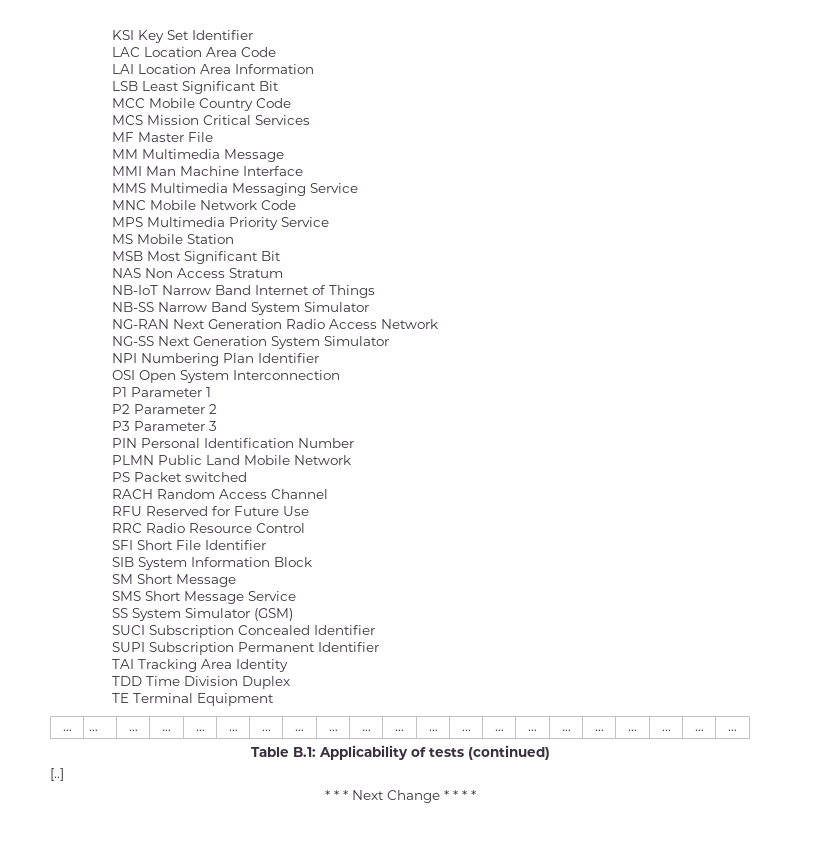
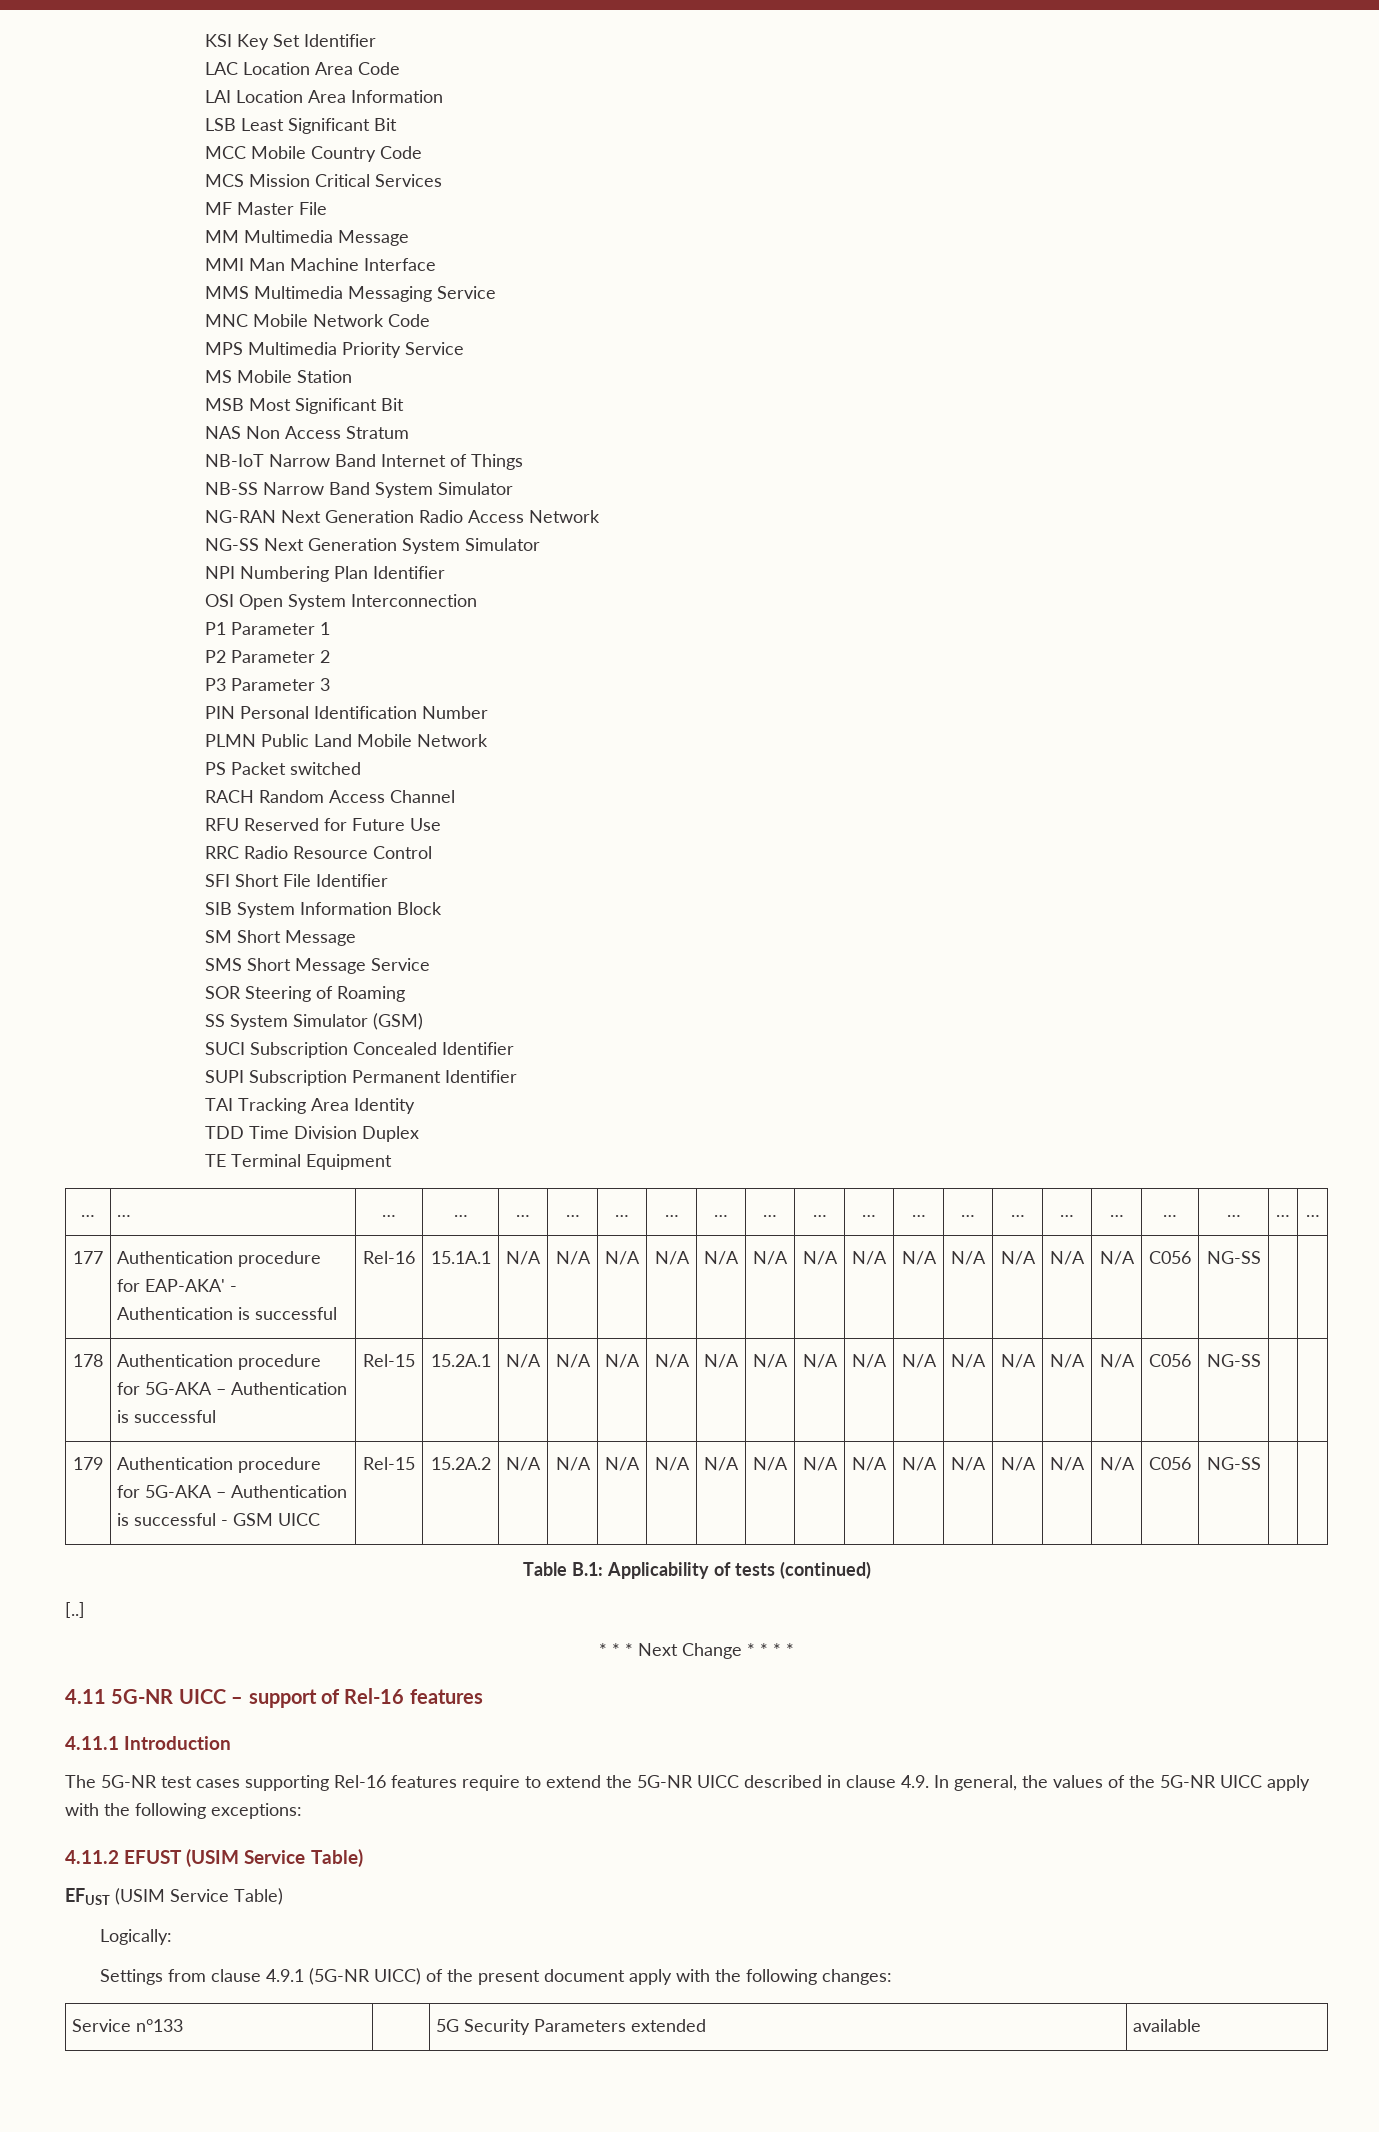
+ SOR Steering of Roaming
+ 177 | Authentication procedure for EAP-AKA' - Authentication is successful | Rel-16 | 15.1A.1 | N/A | N/A | N/A | N/A | N/A | N/A | N/A | N/A | N/A | N/A | N/A | N/A | N/A | C056 | NG-SS | |
+ 178 | Authentication procedure for 5G-AKA – Authentication is successful | Rel-15 | 15.2A.1 | N/A | N/A | N/A | N/A | N/A | N/A | N/A | N/A | N/A | N/A | N/A | N/A | N/A | C056 | NG-SS | |
+ 179 | Authentication procedure for 5G-AKA – Authentication is successful - GSM UICC | Rel-15 | 15.2A.2 | N/A | N/A | N/A | N/A | N/A | N/A | N/A | N/A | N/A | N/A | N/A | N/A | N/A | C056 | NG-SS | |
+ 4.11 5G-NR UICC – support of Rel-16 features
+ 4.11.1 Introduction
+ The 5G-NR test cases supporting Rel-16 features require to extend the 5G-NR UICC described in clause 4.9. In general, the values of the 5G-NR UICC apply with the following exceptions:
+ 4.11.2 EFUST (USIM Service Table)
+ EFUST (USIM Service Table)
+ Logically:
+ Settings from clause 4.9.1 (5G-NR UICC) of the present document apply with the following changes:
+ Service n°133 | | 5G Security Parameters extended | available

